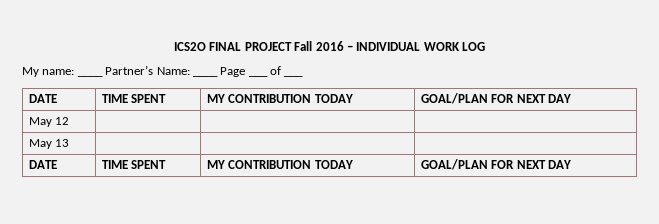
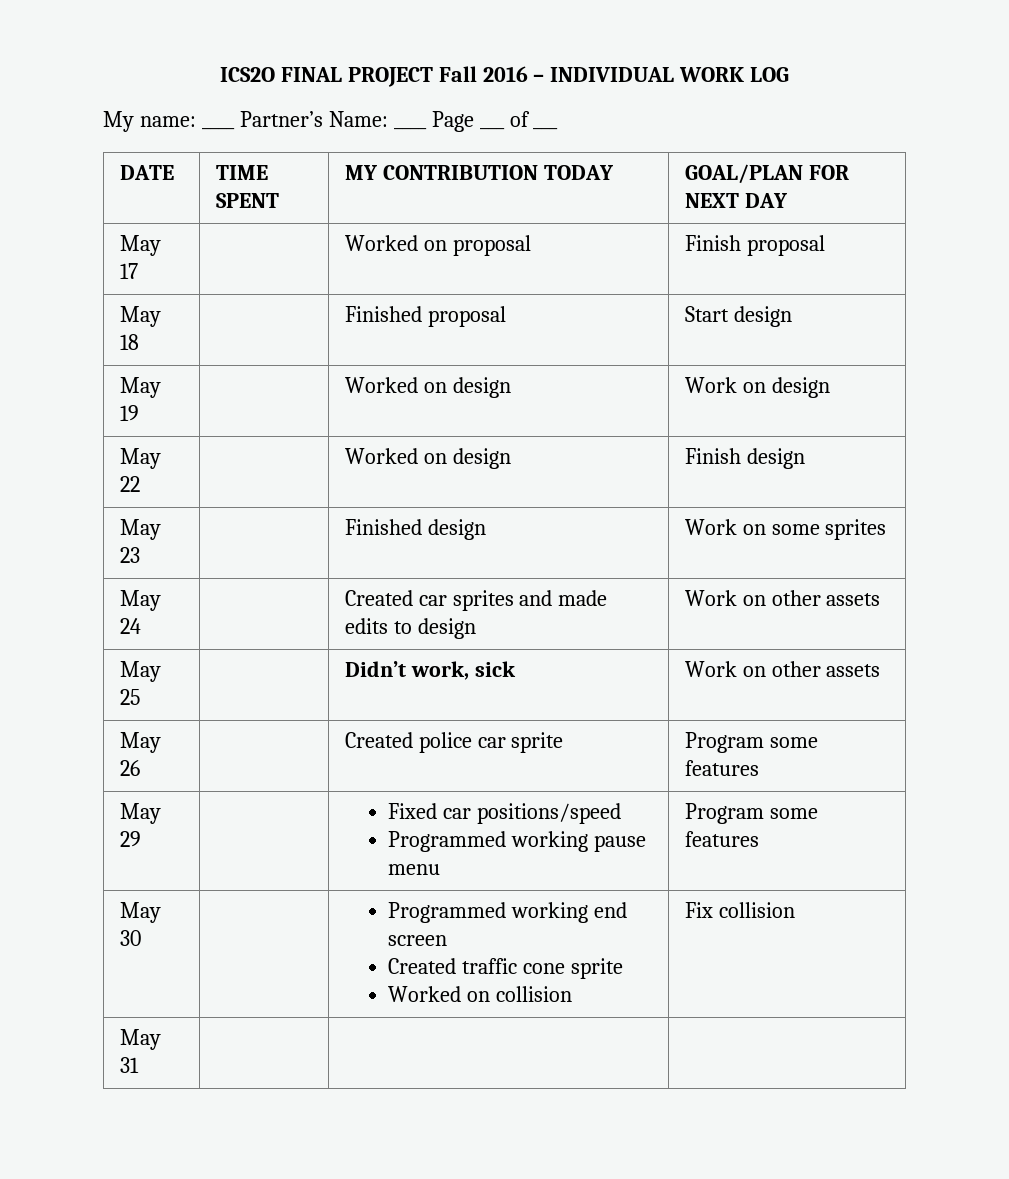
- May 12 | | |
- May 13 | | |
- DATE | TIME SPENT | MY CONTRIBUTION TODAY | GOAL/PLAN FOR NEXT DAY
+ May 17 | | Worked on proposal | Finish proposal
+ May 18 | | Finished proposal | Start design
+ May 19 | | Worked on design | Work on design
+ May 22 | | Worked on design | Finish design
+ May 23 | | Finished design | Work on some sprites
+ May 24 | | Created car sprites and made edits to design | Work on other assets
+ May 25 | | Didn’t work, sick | Work on other assets
+ May 26 | | Created police car sprite | Program some features
+ May 29 | | Fixed car positions/speed
+ Programmed working pause menu | Program some features
+ May 30 | | Programmed working end screen
+ Created traffic cone sprite
+ Worked on collision | Fix collision
+ May 31 | | |

